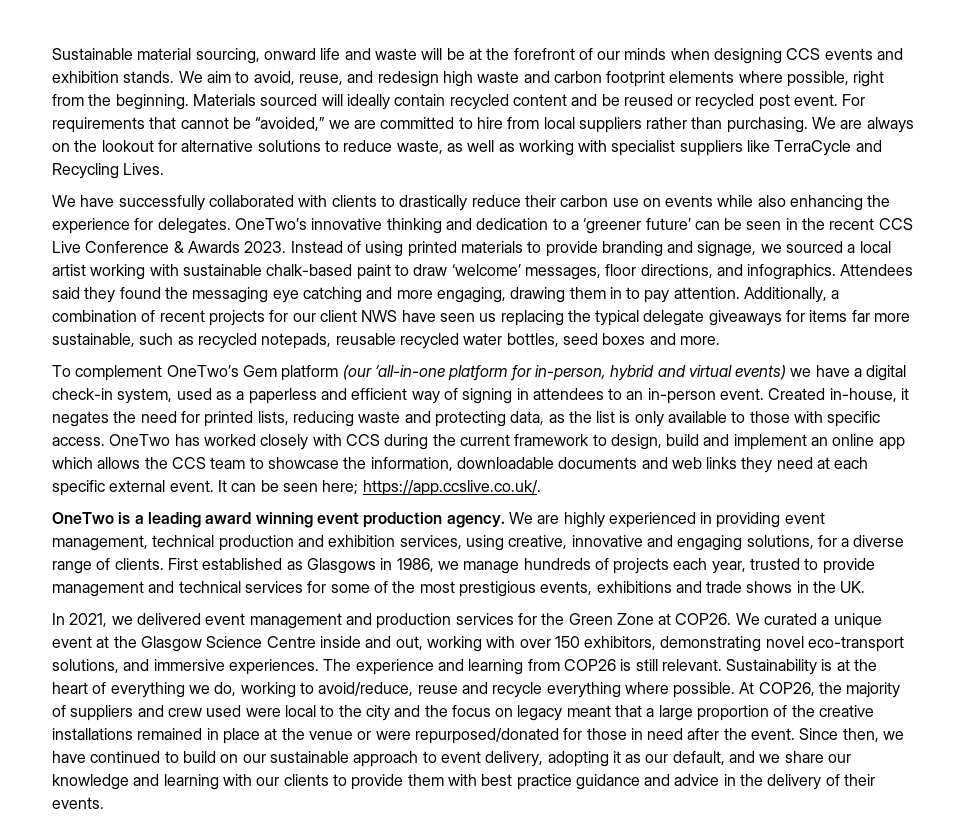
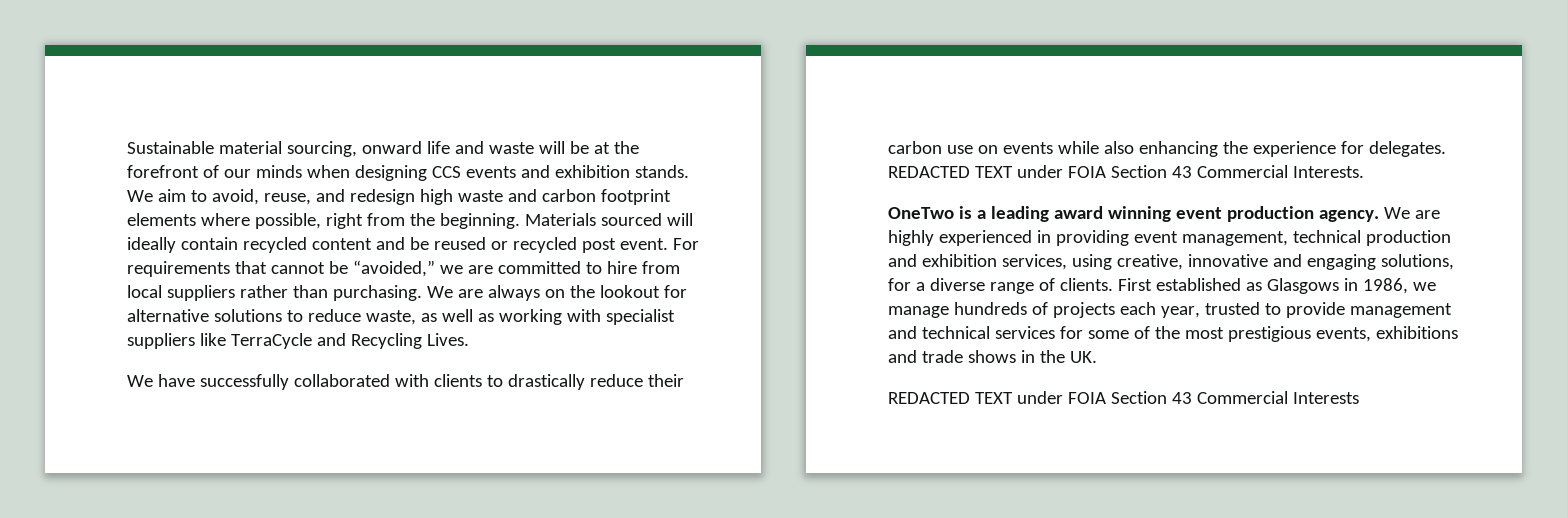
- OneTwo’s innovative thinking and dedication to a ‘greener future’ can be seen in the recent CCS Live Conference & Awards 2023. Instead of using printed materials to provide branding and signage, we sourced a local artist working with sustainable chalk-based paint to draw ‘welcome’ messages, floor directions, and infographics. Attendees said they found the messaging eye catching and more engaging, drawing them in to pay attention. Additionally, a combination of recent projects for our client NWS have seen us replacing the typical delegate giveaways for items far more sustainable, such as recycled notepads, reusable recycled water bottles, seed boxes and more.
- To complement OneTwo’s Gem platform (our ‘all-in-one platform for in-person, hybrid and virtual events) we have a digital check-in system, used as a paperless and efficient way of signing in attendees to an in-person event. Created in-house, it negates the need for printed lists, reducing waste and protecting data, as the list is only available to those with specific access. OneTwo has worked closely with CCS during the current framework to design, build and implement an online app which allows the CCS team to showcase the information, downloadable documents and web links they need at each specific external event. It can be seen here; https://app.ccslive.co.uk/.
+ REDACTED TEXT under FOIA Section 43 Commercial Interests.
- In 2021, we delivered event management and production services for the Green Zone at COP26. We curated a unique event at the Glasgow Science Centre inside and out, working with over 150 exhibitors, demonstrating novel eco-transport solutions, and immersive experiences. The experience and learning from COP26 is still relevant. Sustainability is at the heart of everything we do, working to avoid/reduce, reuse and recycle everything where possible. At COP26, the majority of suppliers and crew used were local to the city and the focus on legacy meant that a large proportion of the creative installations remained in place at the venue or were repurposed/donated for those in need after the event. Since then, we have continued to build on our sustainable approach to event delivery, adopting it as our default, and we share our knowledge and learning with our clients to provide them with best practice guidance and advice in the delivery of their events.
+ REDACTED TEXT under FOIA Section 43 Commercial Interests

